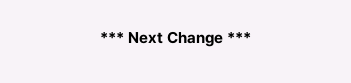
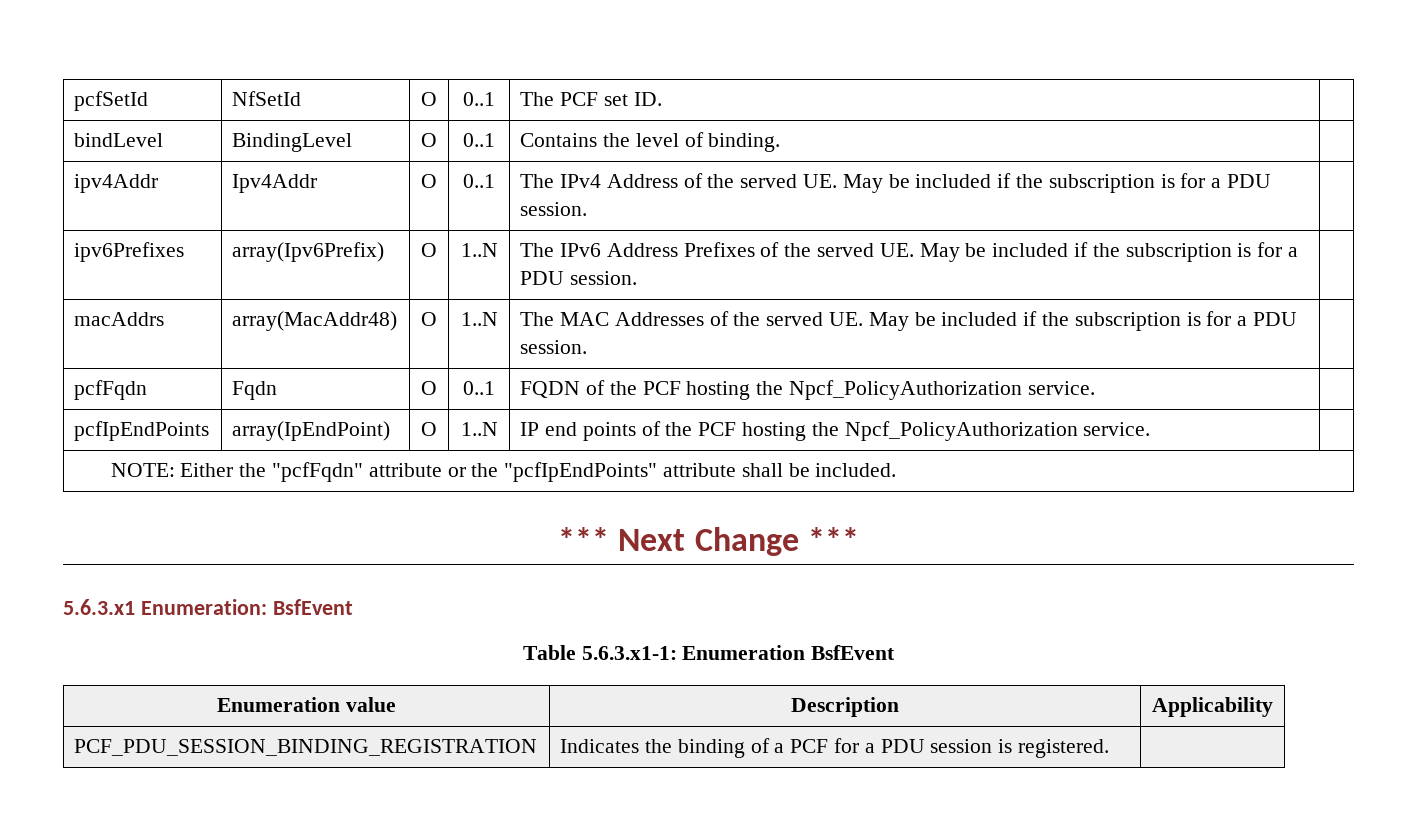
+ pcfSetId | NfSetId | O | 0..1 | The PCF set ID. |
+ bindLevel | BindingLevel | O | 0..1 | Contains the level of binding. |
+ ipv4Addr | Ipv4Addr | O | 0..1 | The IPv4 Address of the served UE. May be included if the subscription is for a PDU session. |
+ ipv6Prefixes | array(Ipv6Prefix) | O | 1..N | The IPv6 Address Prefixes of the served UE. May be included if the subscription is for a PDU session. |
+ macAddrs | array(MacAddr48) | O | 1..N | The MAC Addresses of the served UE. May be included if the subscription is for a PDU session. |
+ pcfFqdn | Fqdn | O | 0..1 | FQDN of the PCF hosting the Npcf_PolicyAuthorization service. |
+ pcfIpEndPoints | array(IpEndPoint) | O | 1..N | IP end points of the PCF hosting the Npcf_PolicyAuthorization service. |
+ NOTE: Either the "pcfFqdn" attribute or the "pcfIpEndPoints" attribute shall be included.
  *** Next Change ***
+ 5.6.3.x1 Enumeration: BsfEvent
+ Table 5.6.3.x1-1: Enumeration BsfEvent
+ Enumeration value | Description | Applicability
+ PCF_PDU_SESSION_BINDING_REGISTRATION | Indicates the binding of a PCF for a PDU session is registered. |

